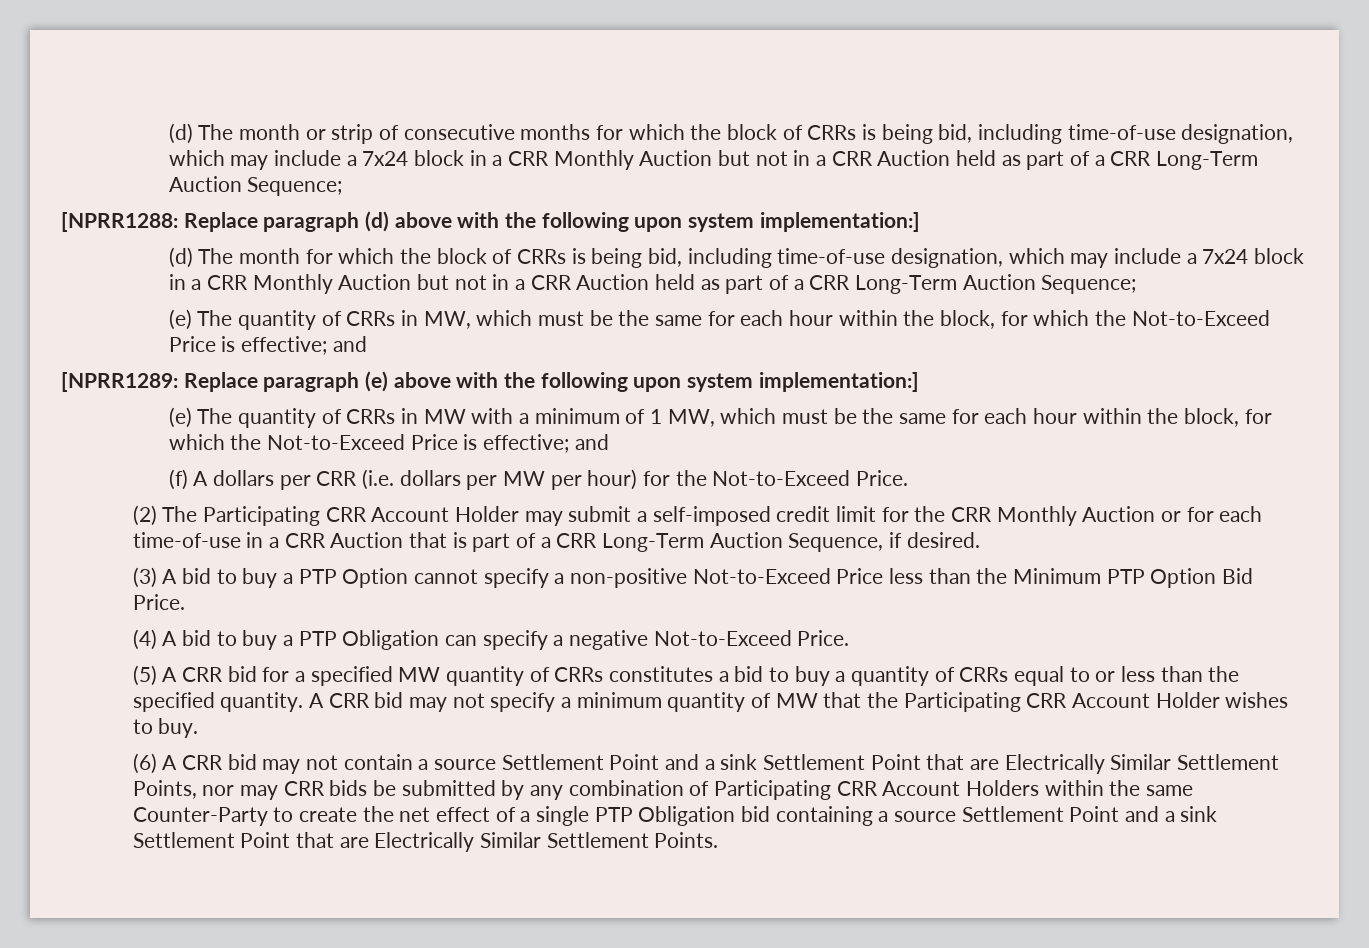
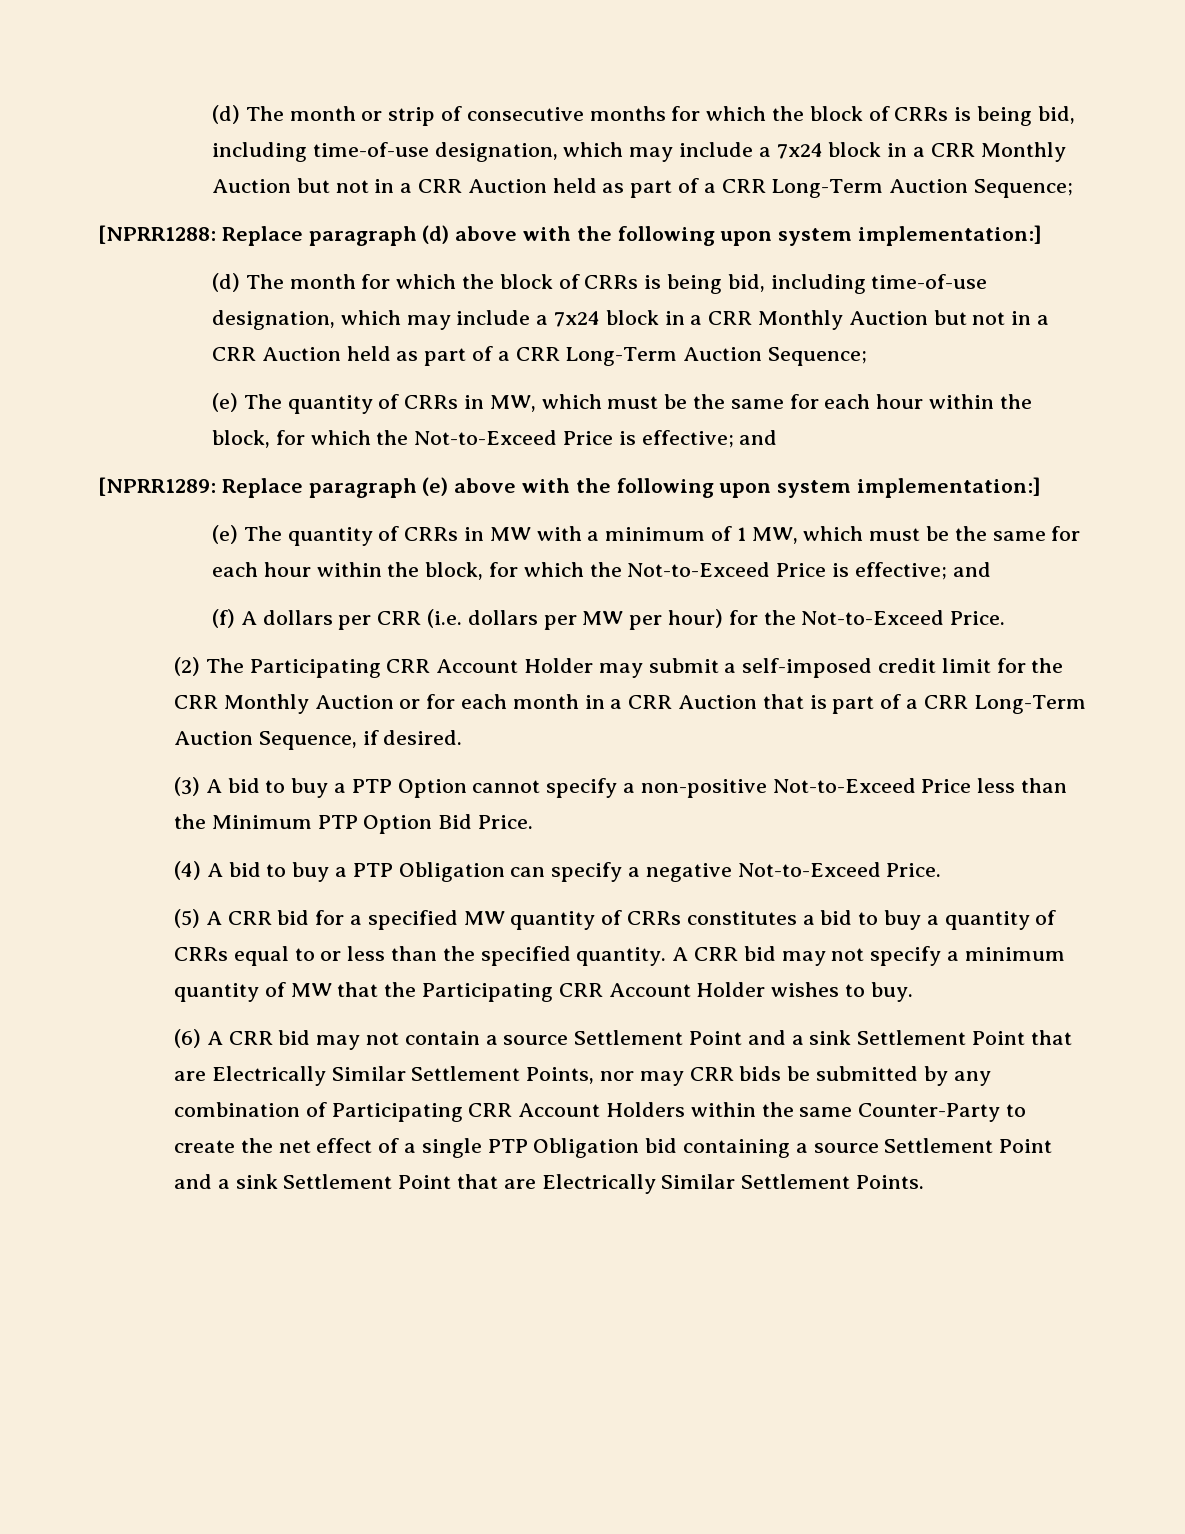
- (2) The Participating CRR Account Holder may submit a self-imposed credit limit for the CRR Monthly Auction or for each time-of-use in a CRR Auction that is part of a CRR Long-Term Auction Sequence, if desired.
+ (2) The Participating CRR Account Holder may submit a self-imposed credit limit for the CRR Monthly Auction or for each month in a CRR Auction that is part of a CRR Long-Term Auction Sequence, if desired.

